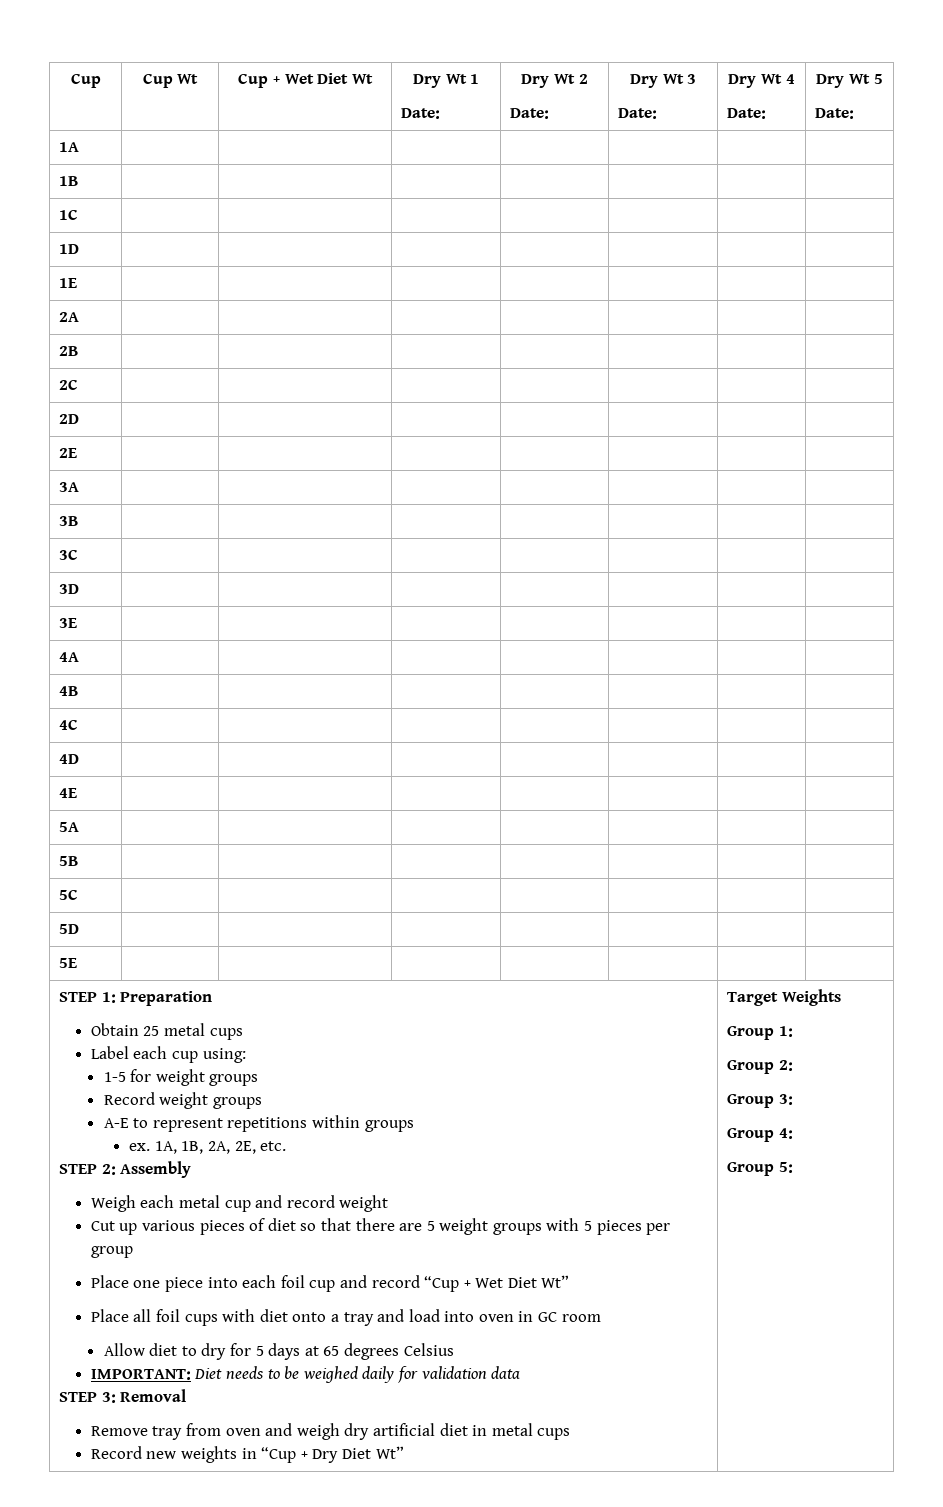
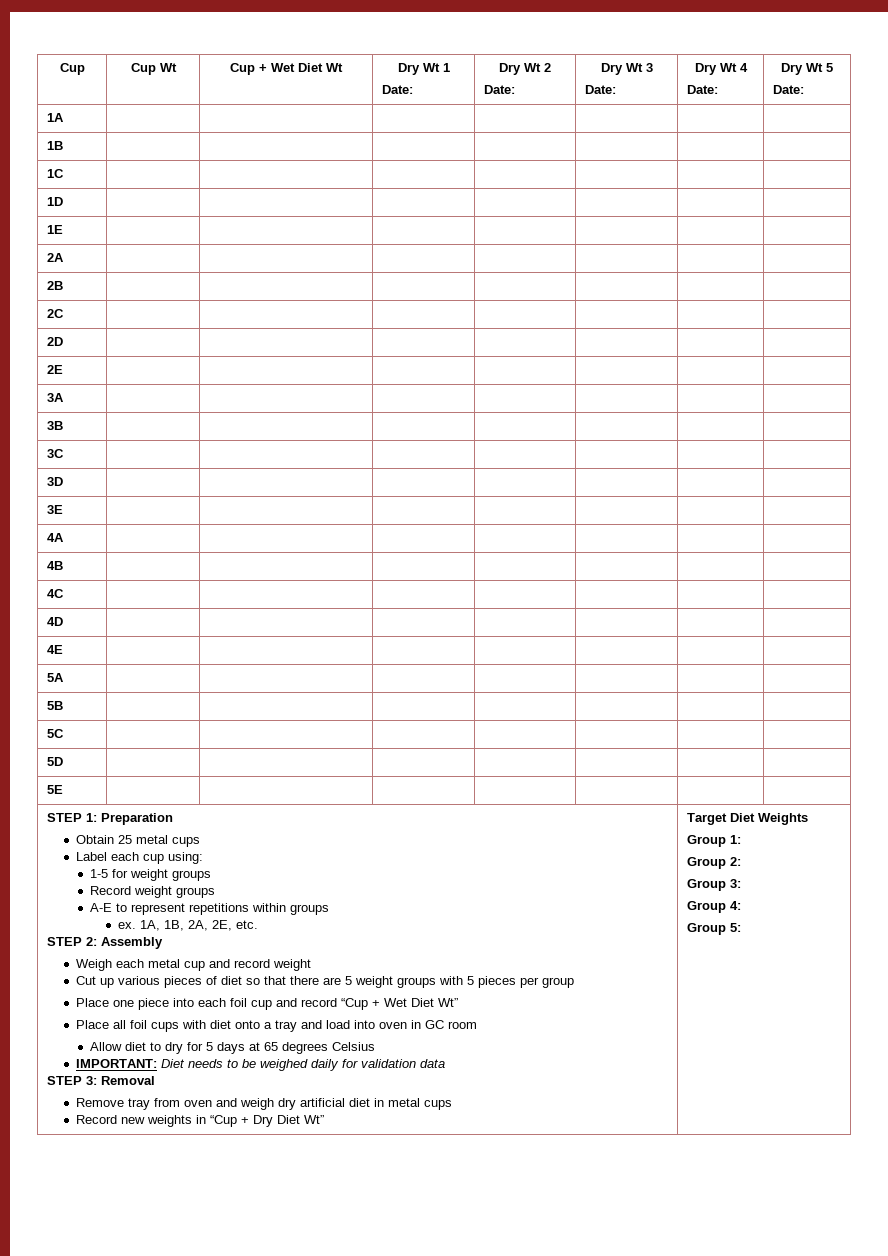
- Target Weights
+ Target Diet Weights

